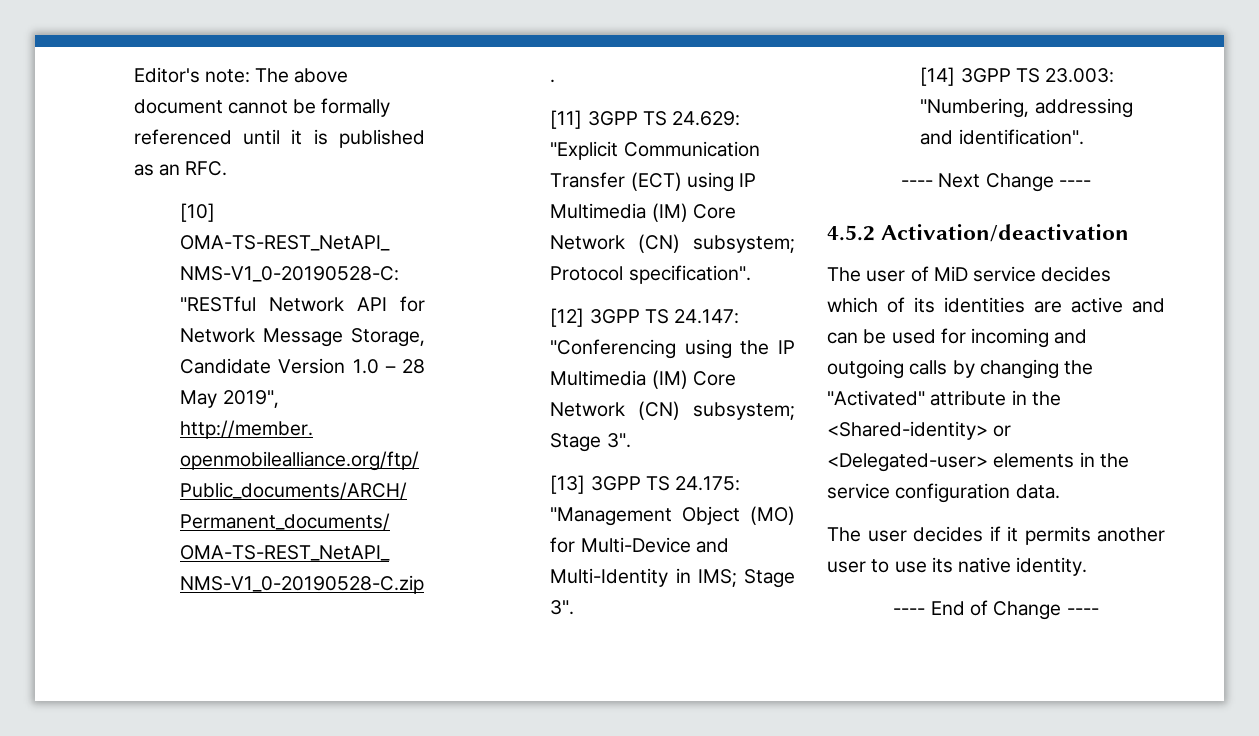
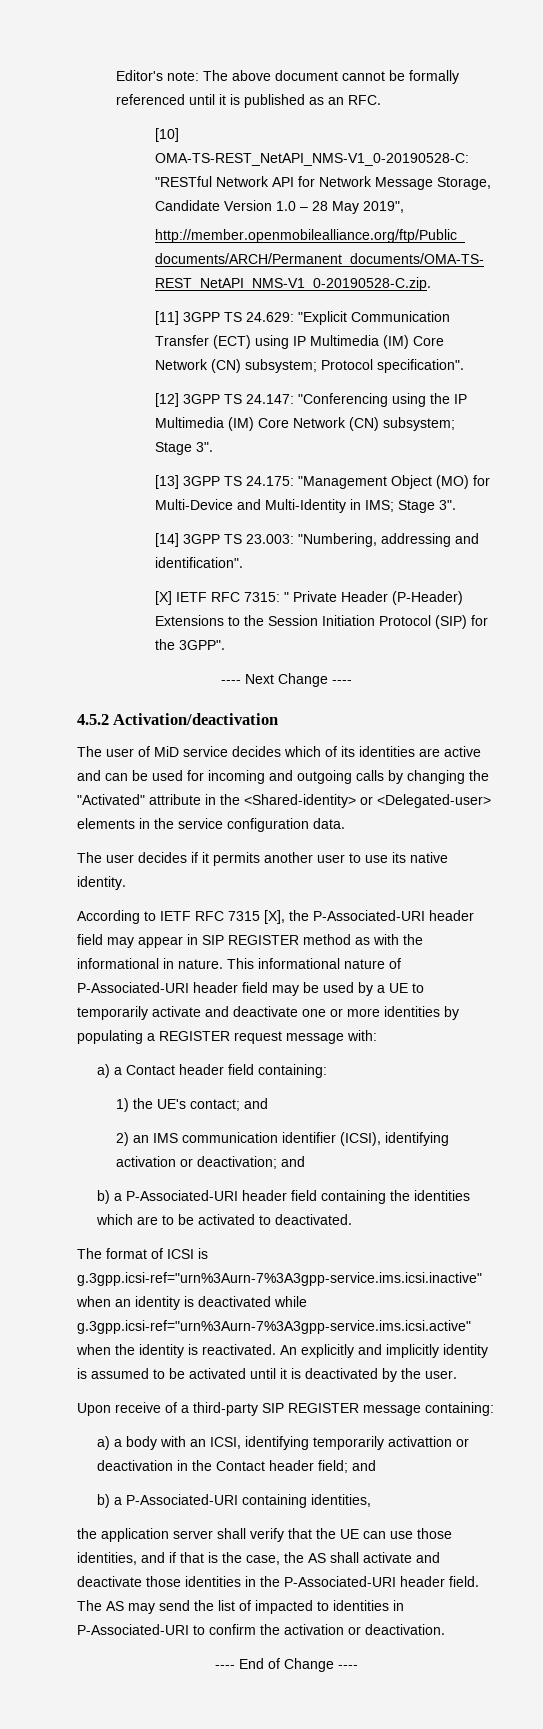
+ [X] IETF RFC 7315: " Private Header (P-Header) Extensions to the Session Initiation Protocol (SIP) for the 3GPP".
+ According to IETF RFC 7315 [X], the P-Associated-URI header field may appear in SIP REGISTER method as with the informational in nature. This informational nature of P-Associated-URI header field may be used by a UE to temporarily activate and deactivate one or more identities by populating a REGISTER request message with:
+ a) a Contact header field containing:
+ 1) the UE's contact; and
+ 2) an IMS communication identifier (ICSI), identifying activation or deactivation; and
+ b) a P-Associated-URI header field containing the identities which are to be activated to deactivated.
+ The format of ICSI is g.3gpp.icsi-ref="urn%3Aurn-7%3A3gpp-service.ims.icsi.inactive" when an identity is deactivated while g.3gpp.icsi-ref="urn%3Aurn-7%3A3gpp-service.ims.icsi.active" when the identity is reactivated. An explicitly and implicitly identity is assumed to be activated until it is deactivated by the user.
+ Upon receive of a third-party SIP REGISTER message containing:
+ a) a body with an ICSI, identifying temporarily activattion or deactivation in the Contact header field; and
+ b) a P-Associated-URI containing identities,
+ the application server shall verify that the UE can use those identities, and if that is the case, the AS shall activate and deactivate those identities in the P-Associated-URI header field. The AS may send the list of impacted to identities in P-Associated-URI to confirm the activation or deactivation.

